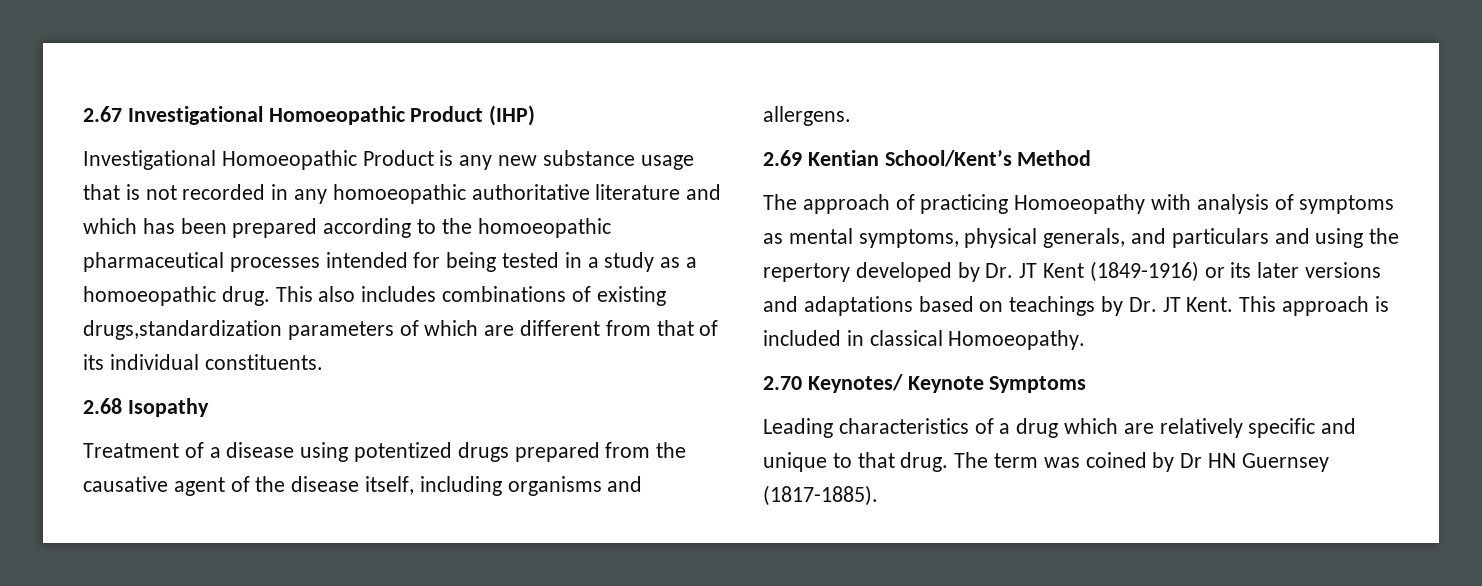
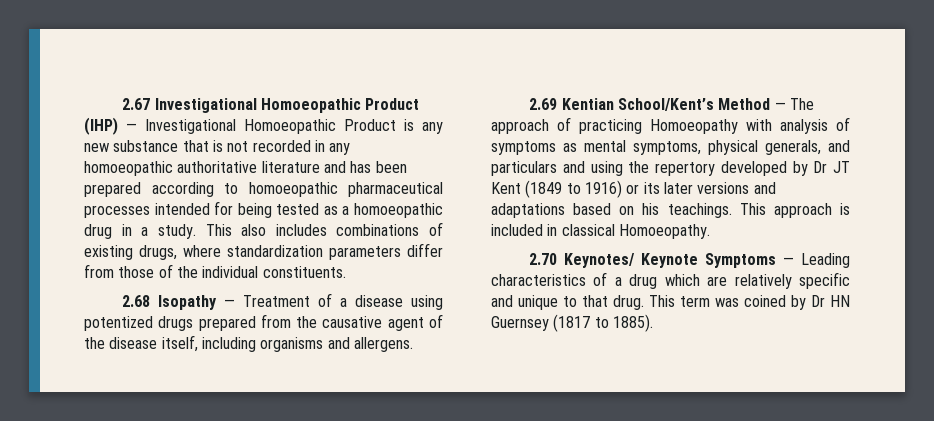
- 2.67 Investigational Homoeopathic Product (IHP)
- Investigational Homoeopathic Product is any new substance usage that is not recorded in any homoeopathic authoritative literature and which has been prepared according to the homoeopathic pharmaceutical processes intended for being tested in a study as a homoeopathic drug.
+ 2.67 Investigational Homoeopathic Product (IHP) — Investigational Homoeopathic Product is any new substance that is not recorded in any homoeopathic authoritative literature and has been prepared according to homoeopathic pharmaceutical processes intended for being tested as a homoeopathic drug in a study.
- This also includes combinations of existing drugs,standardization parameters of which are different from that of its individual constituents.
+ This also includes combinations of existing drugs, where standardization parameters differ from those of the individual constituents.
- 2.68 Isopathy
- Treatment of a disease using potentized drugs prepared from the causative agent of the disease itself, including organisms and allergens.
+ 2.68 Isopathy — Treatment of a disease using potentized drugs prepared from the causative agent of the disease itself, including organisms and allergens.
- 2.69 Kentian School/Kent’s Method
- The approach of practicing Homoeopathy with analysis of symptoms as mental symptoms, physical generals, and particulars and using the repertory developed by Dr. JT Kent (1849-1916) or its later versions and adaptations based on teachings by Dr. JT Kent.
+ 2.69 Kentian School/Kent’s Method — The approach of practicing Homoeopathy with analysis of symptoms as mental symptoms, physical generals, and particulars and using the repertory developed by Dr JT Kent (1849 to 1916) or its later versions and adaptations based on his teachings.
- 2.70 Keynotes/ Keynote Symptoms
- Leading characteristics of a drug which are relatively specific and unique to that drug.
+ 2.70 Keynotes/ Keynote Symptoms — Leading characteristics of a drug which are relatively specific and unique to that drug.
- The term was coined by Dr HN Guernsey (1817-1885).
+ This term was coined by Dr HN Guernsey (1817 to 1885).

